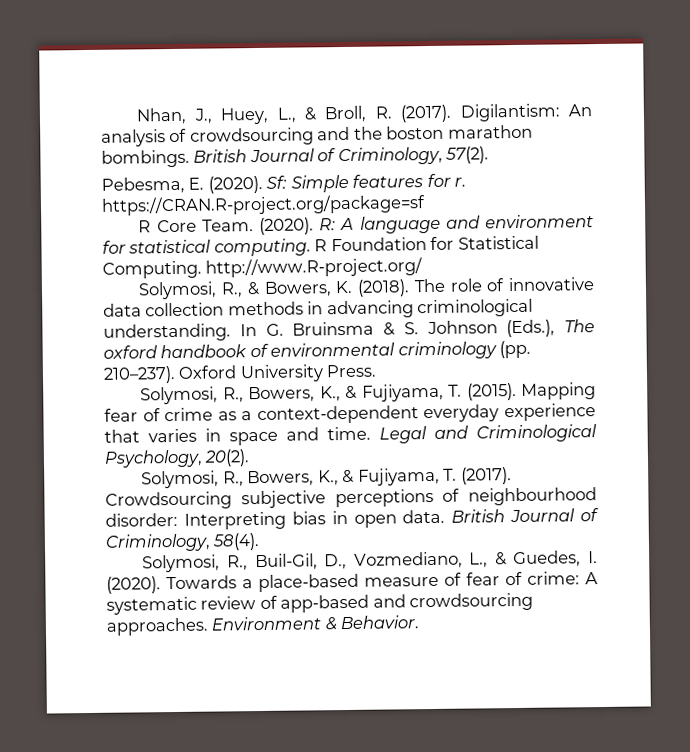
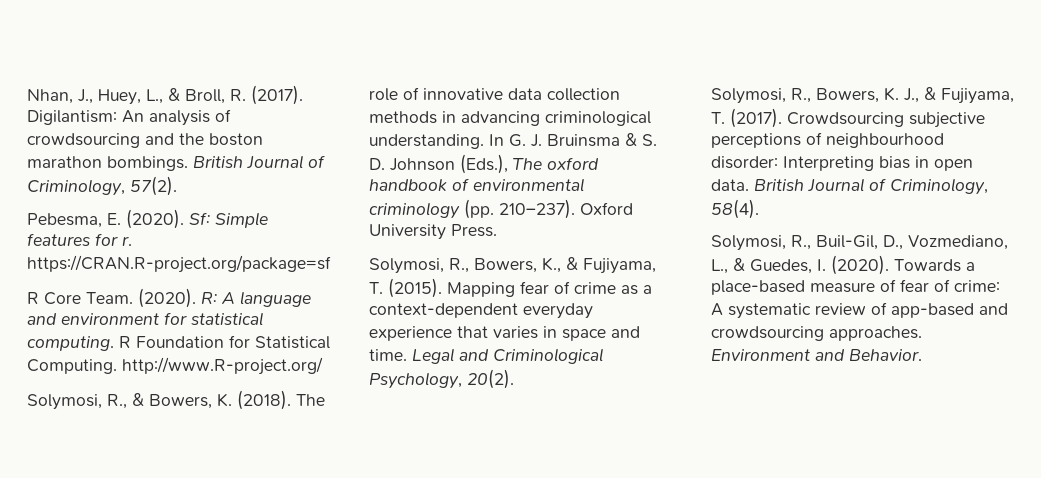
- In G. Bruinsma & S. Johnson (Eds.), The oxford handbook of environmental criminology (pp. 210–237).
+ In G. J. Bruinsma & S. D. Johnson (Eds.), The oxford handbook of environmental criminology (pp. 210–237).
- Solymosi, R., Bowers, K., & Fujiyama, T. (2017).
+ Solymosi, R., Bowers, K. J., & Fujiyama, T. (2017).
- Environment & Behavior.
+ Environment and Behavior.

